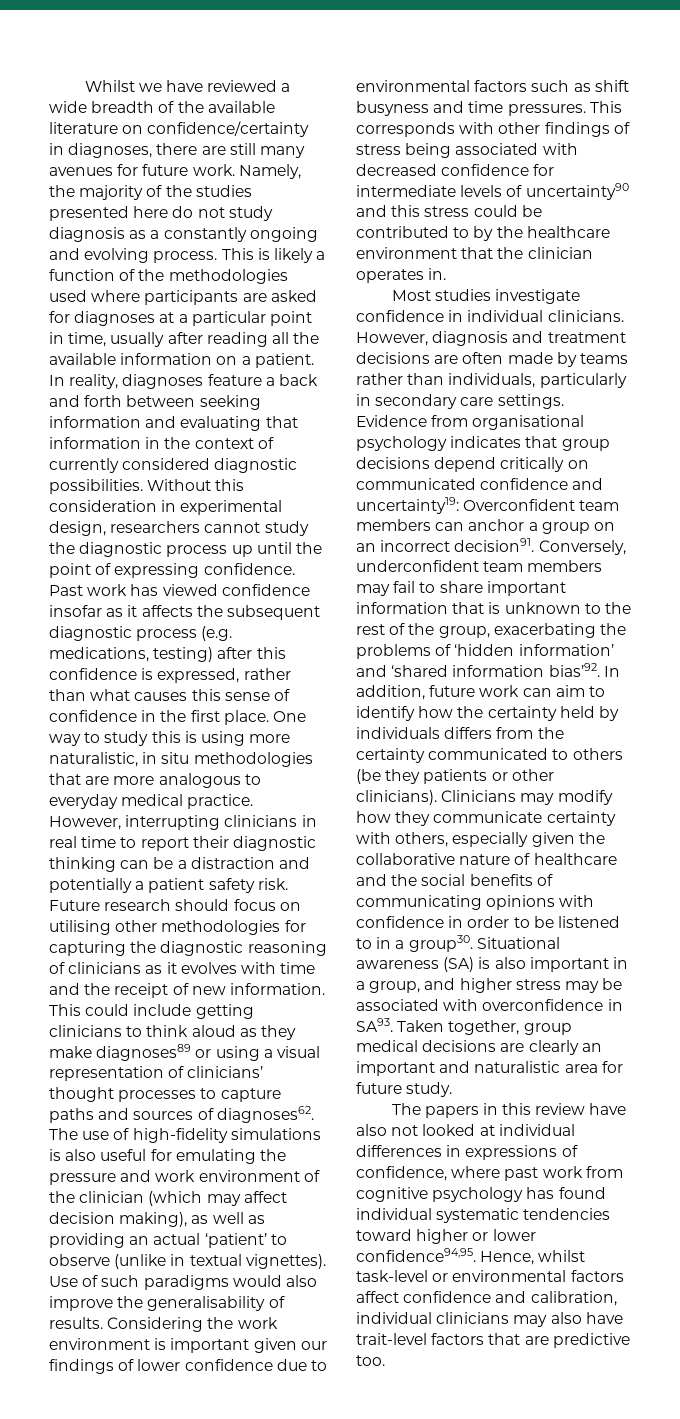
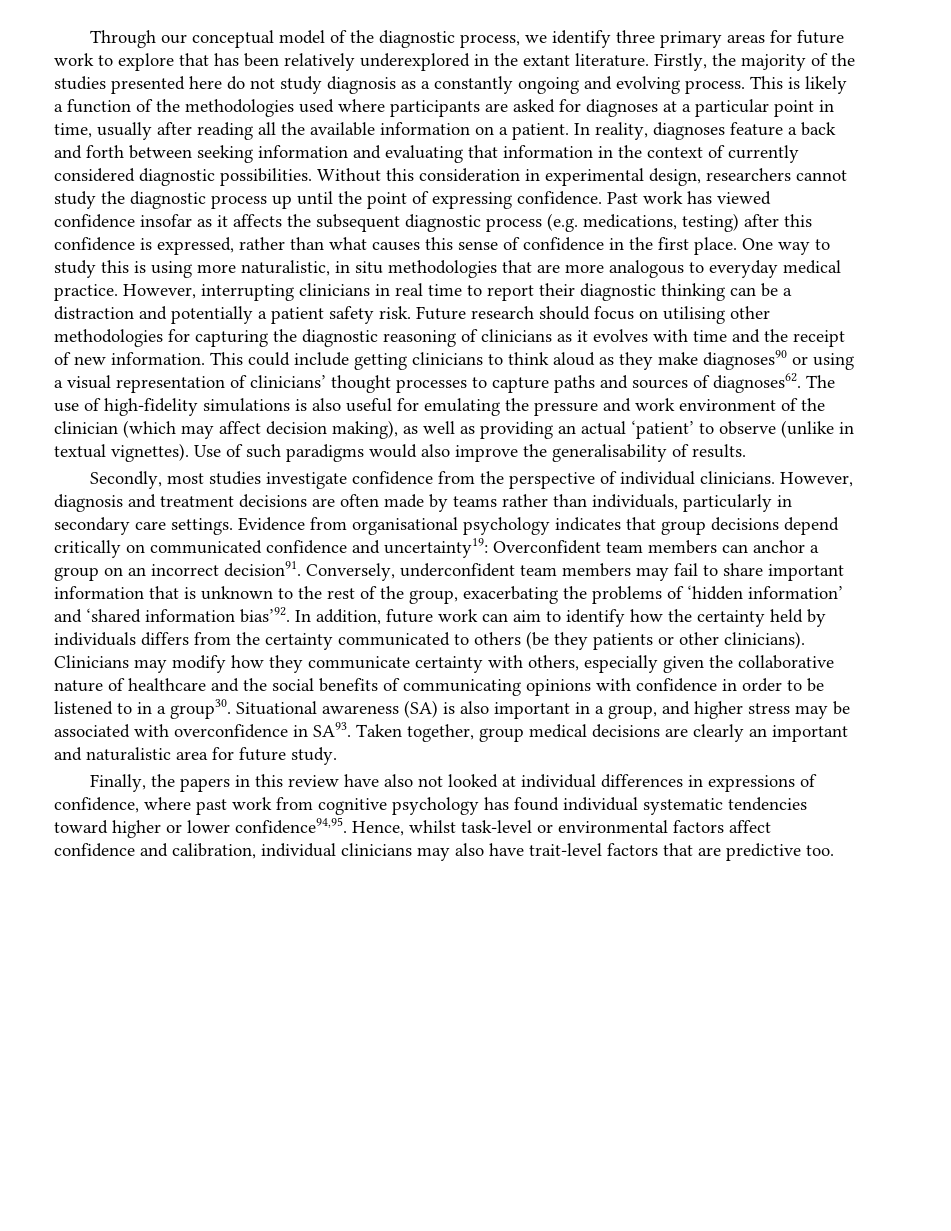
- Whilst we have reviewed a wide breadth of the available literature on confidence/certainty in diagnoses, there are still many avenues for future work. Namely, the majority of the studies presented here do not study diagnosis as a constantly ongoing and evolving process.
+ Through our conceptual model of the diagnostic process, we identify three primary areas for future work to explore that has been relatively underexplored in the extant literature. Firstly, the majority of the studies presented here do not study diagnosis as a constantly ongoing and evolving process.
- This could include getting clinicians to think aloud as they make diagnoses89 or using a visual representation of clinicians’ thought processes to capture paths and sources of diagnoses62.
+ This could include getting clinicians to think aloud as they make diagnoses90 or using a visual representation of clinicians’ thought processes to capture paths and sources of diagnoses62.
- Use of such paradigms would also improve the generalisability of results. Considering the work environment is important given our findings of lower confidence due to environmental factors such as shift busyness and time pressures. This corresponds with other findings of stress being associated with decreased confidence for intermediate levels of uncertainty90 and this stress could be contributed to by the healthcare environment that the clinician operates in.
- Most studies investigate confidence in individual clinicians.
+ Use of such paradigms would also improve the generalisability of results.
+ Secondly, most studies investigate confidence from the perspective of individual clinicians.
- The papers in this review have also not looked at individual differences in expressions of confidence, where past work from cognitive psychology has found individual systematic tendencies toward higher or lower confidence94,95.
+ Finally, the papers in this review have also not looked at individual differences in expressions of confidence, where past work from cognitive psychology has found individual systematic tendencies toward higher or lower confidence94,95.

